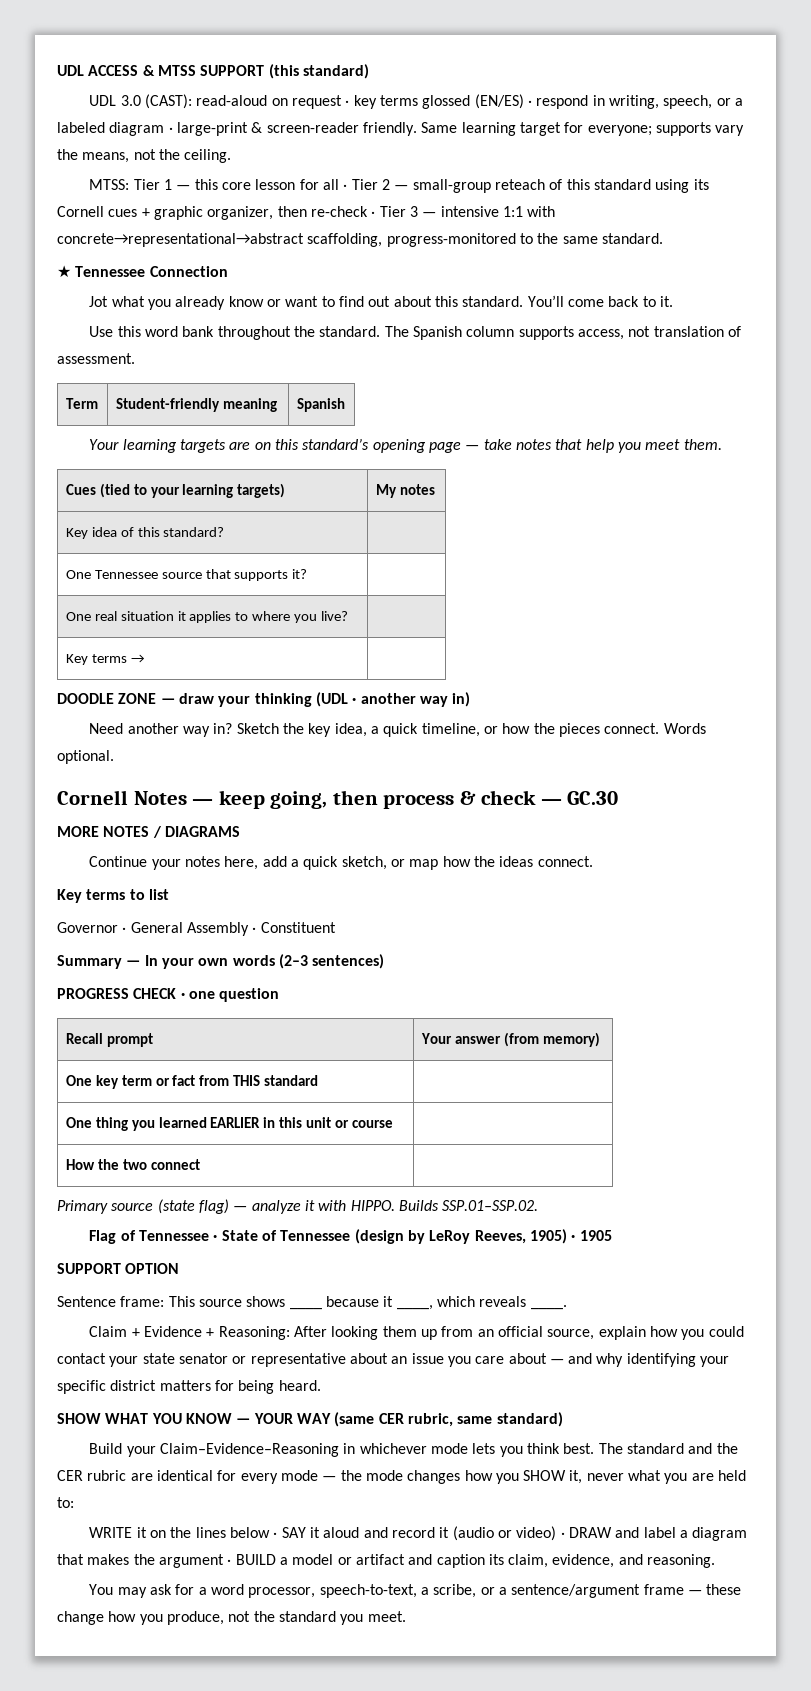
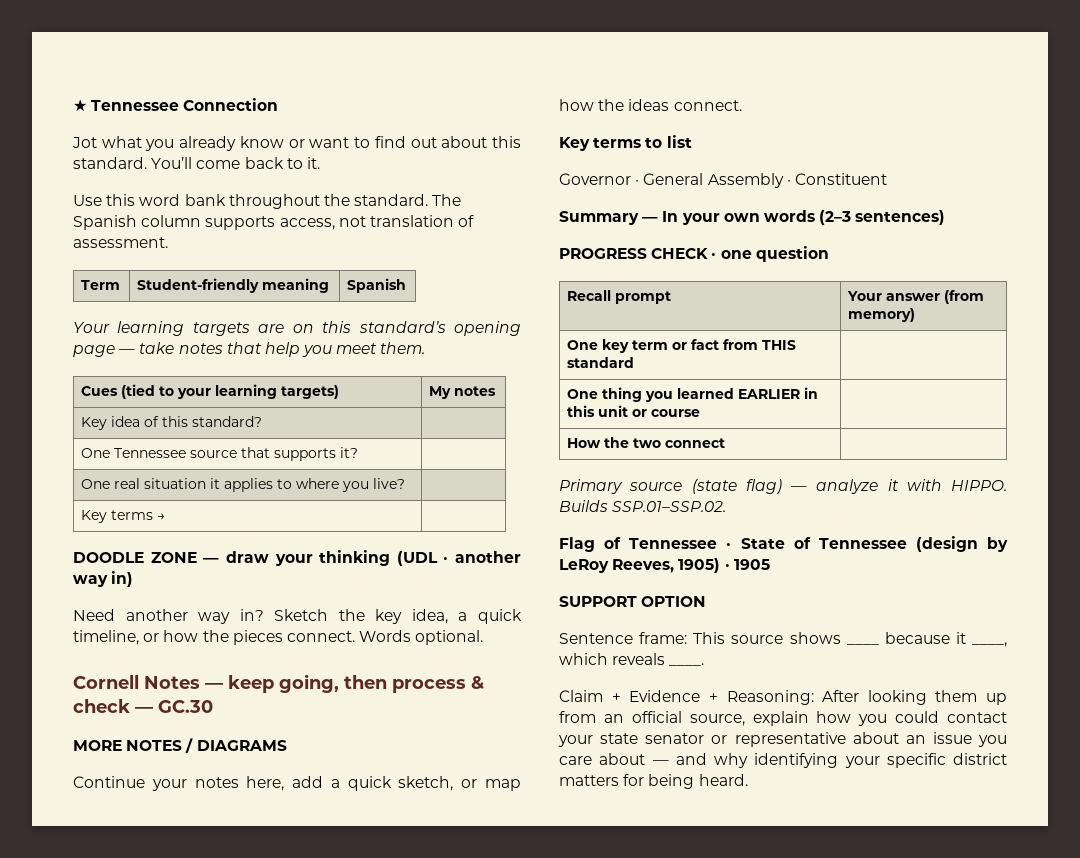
- UDL ACCESS & MTSS SUPPORT (this standard)
- UDL 3.0 (CAST): read-aloud on request · key terms glossed (EN/ES) · respond in writing, speech, or a labeled diagram · large-print & screen-reader friendly. Same learning target for everyone; supports vary the means, not the ceiling.
- MTSS: Tier 1 — this core lesson for all · Tier 2 — small-group reteach of this standard using its Cornell cues + graphic organizer, then re-check · Tier 3 — intensive 1:1 with concrete→representational→abstract scaffolding, progress-monitored to the same standard.
- SHOW WHAT YOU KNOW — YOUR WAY (same CER rubric, same standard)
- Build your Claim–Evidence–Reasoning in whichever mode lets you think best. The standard and the CER rubric are identical for every mode — the mode changes how you SHOW it, never what you are held to:
- WRITE it on the lines below · SAY it aloud and record it (audio or video) · DRAW and label a diagram that makes the argument · BUILD a model or artifact and caption its claim, evidence, and reasoning.
- You may ask for a word processor, speech-to-text, a scribe, or a sentence/argument frame — these change how you produce, not the standard you meet.

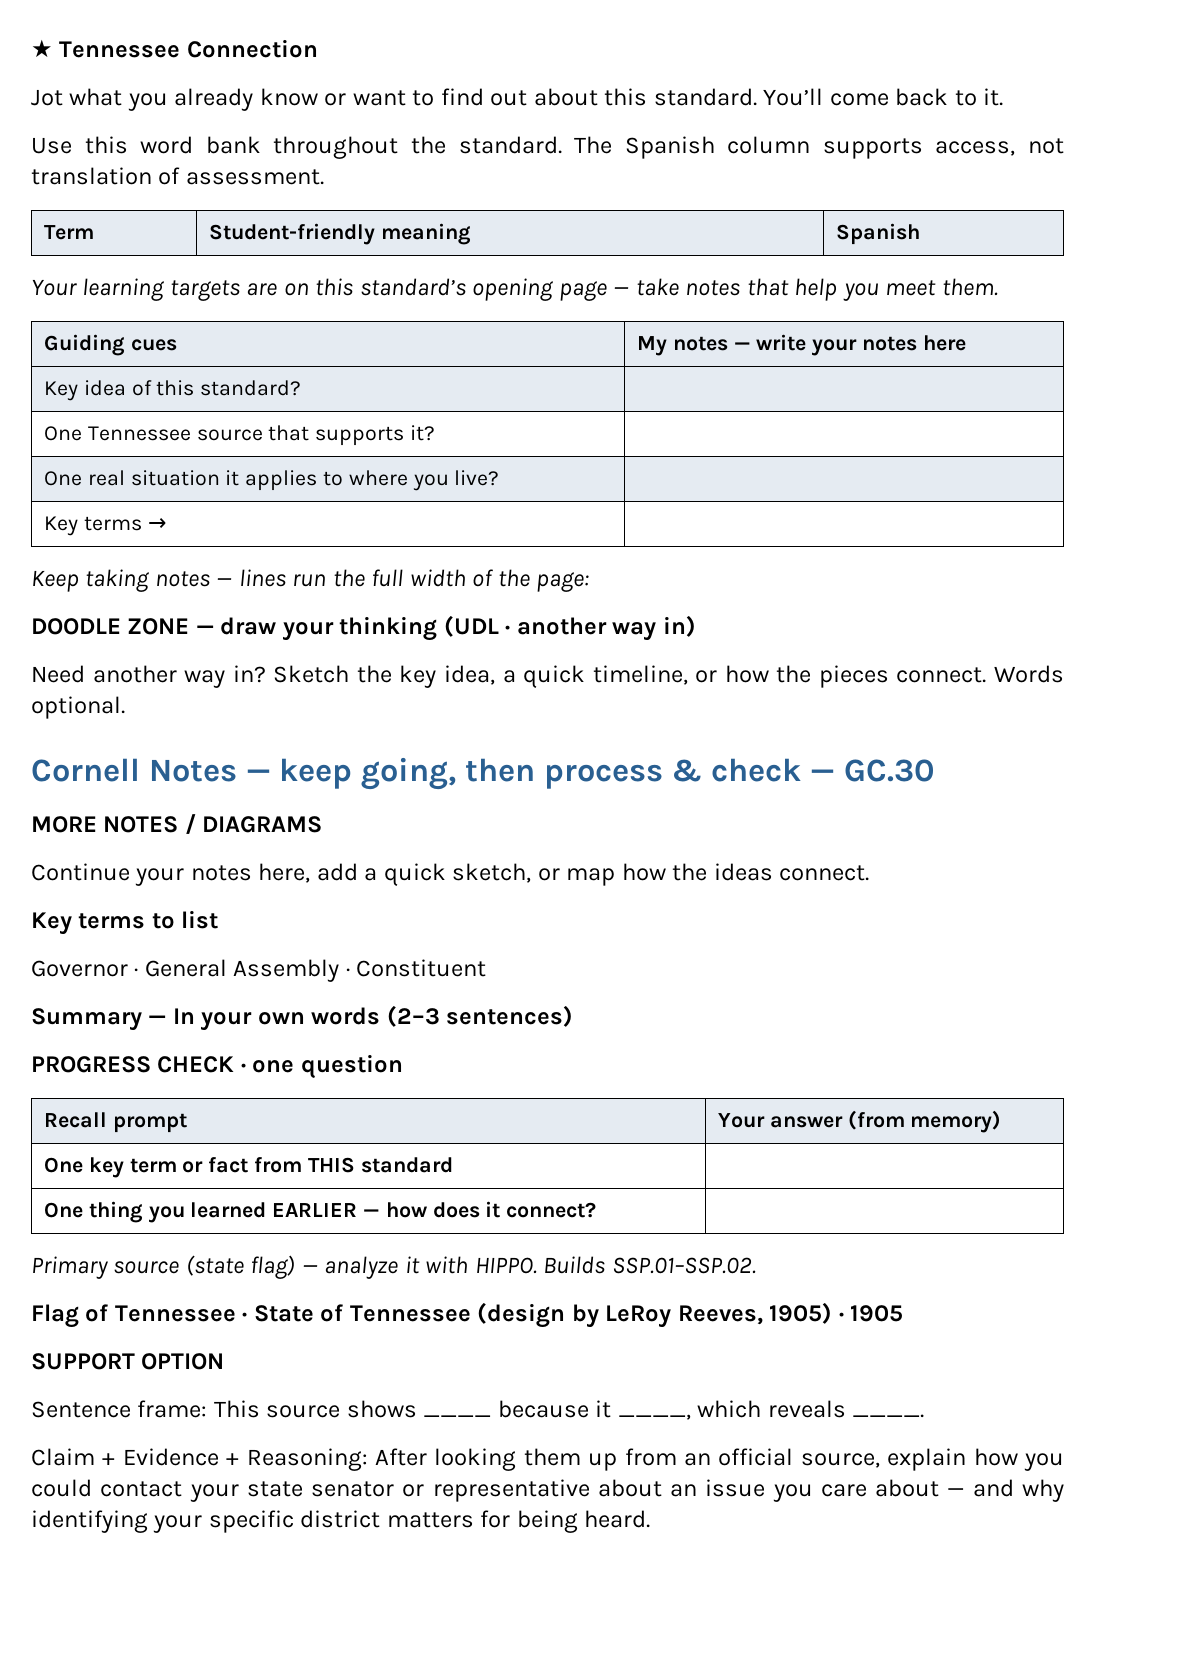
- Cues (tied to your learning targets) | My notes
+ Guiding cues | My notes — write your notes here
+ Keep taking notes — lines run the full width of the page:
- One thing you learned EARLIER in this unit or course |
- How the two connect |
+ One thing you learned EARLIER — how does it connect? |

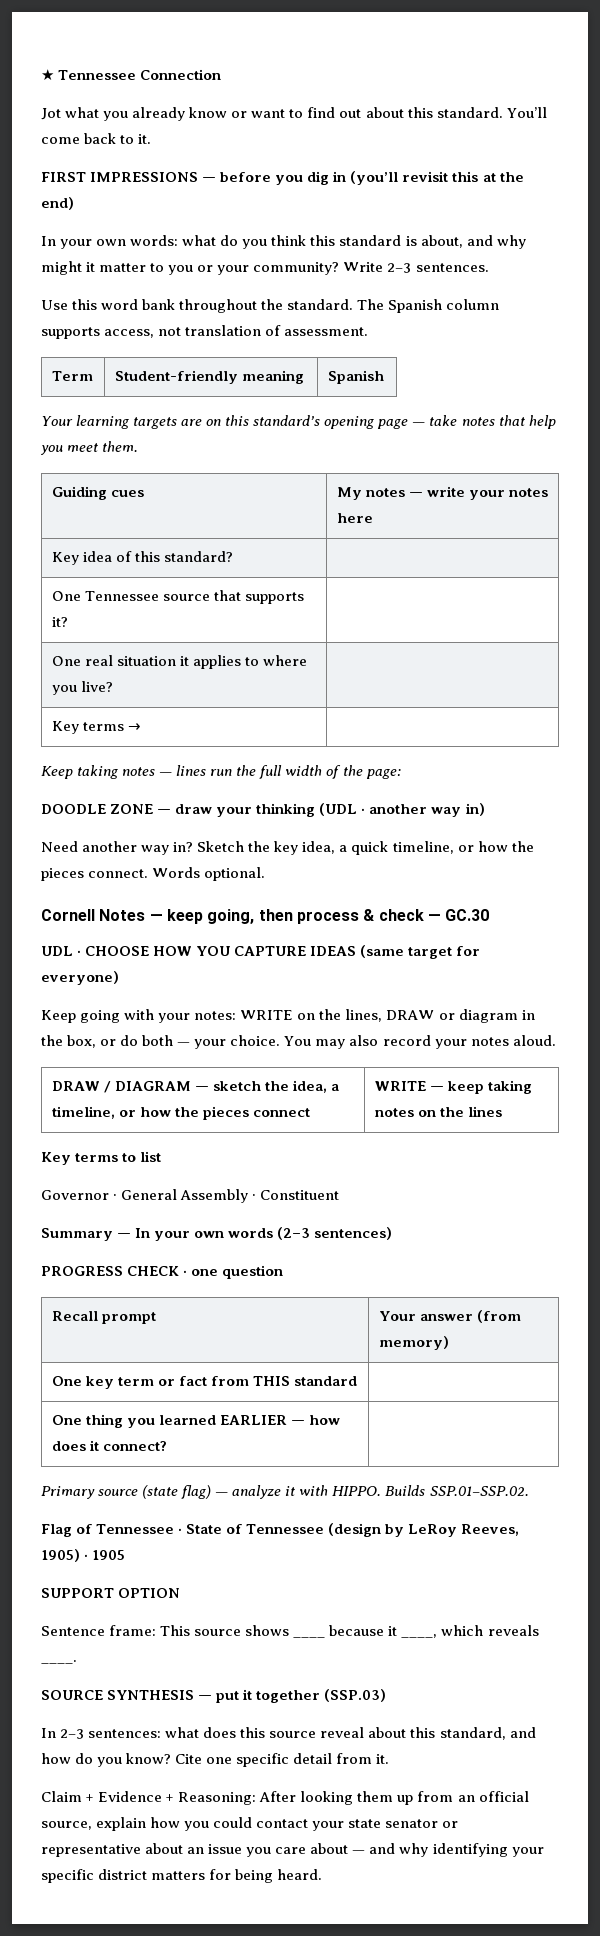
+ FIRST IMPRESSIONS — before you dig in (you’ll revisit this at the end)
+ In your own words: what do you think this standard is about, and why might it matter to you or your community? Write 2–3 sentences.
- MORE NOTES / DIAGRAMS
- Continue your notes here, add a quick sketch, or map how the ideas connect.
+ UDL · CHOOSE HOW YOU CAPTURE IDEAS (same target for everyone)
+ Keep going with your notes: WRITE on the lines, DRAW or diagram in the box, or do both — your choice. You may also record your notes aloud.
+ DRAW / DIAGRAM — sketch the idea, a timeline, or how the pieces connect | WRITE — keep taking notes on the lines
+ SOURCE SYNTHESIS — put it together (SSP.03)
+ In 2–3 sentences: what does this source reveal about this standard, and how do you know? Cite one specific detail from it.

